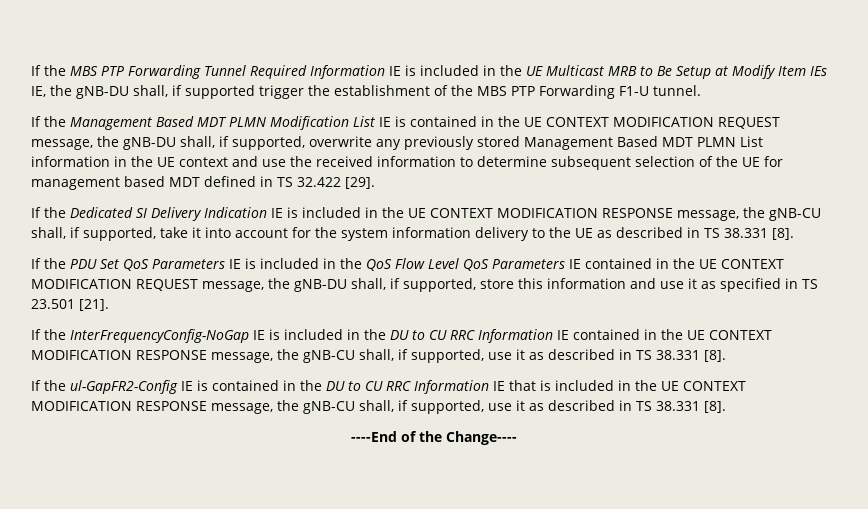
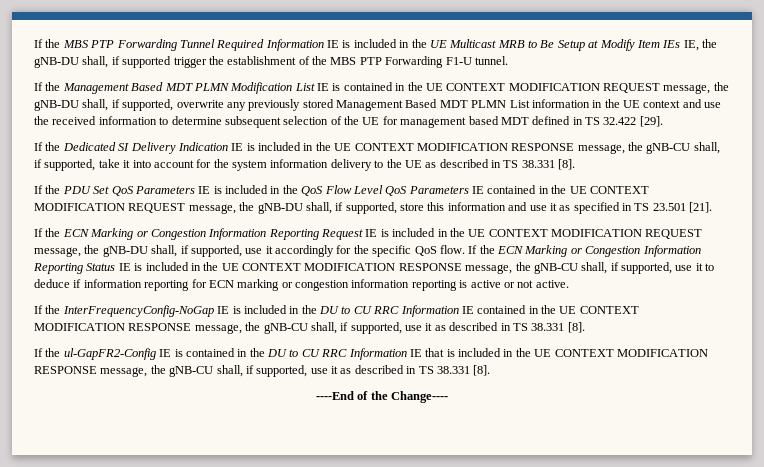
+ If the ECN Marking or Congestion Information Reporting Request IE is included in the UE CONTEXT MODIFICATION REQUEST message, the gNB-DU shall, if supported, use it accordingly for the specific QoS flow. If the ECN Marking or Congestion Information Reporting Status IE is included in the UE CONTEXT MODIFICATION RESPONSE message, the gNB-CU shall, if supported, use it to deduce if information reporting for ECN marking or congestion information reporting is active or not active.

